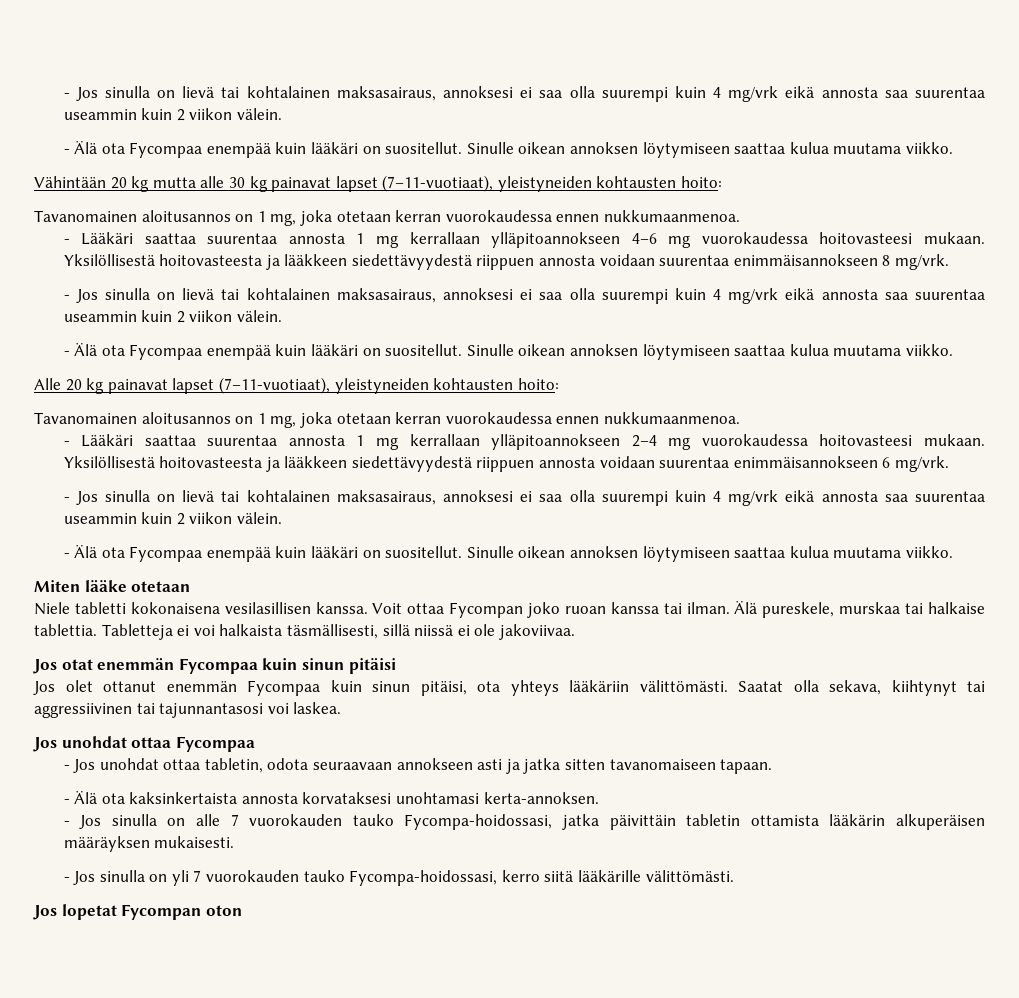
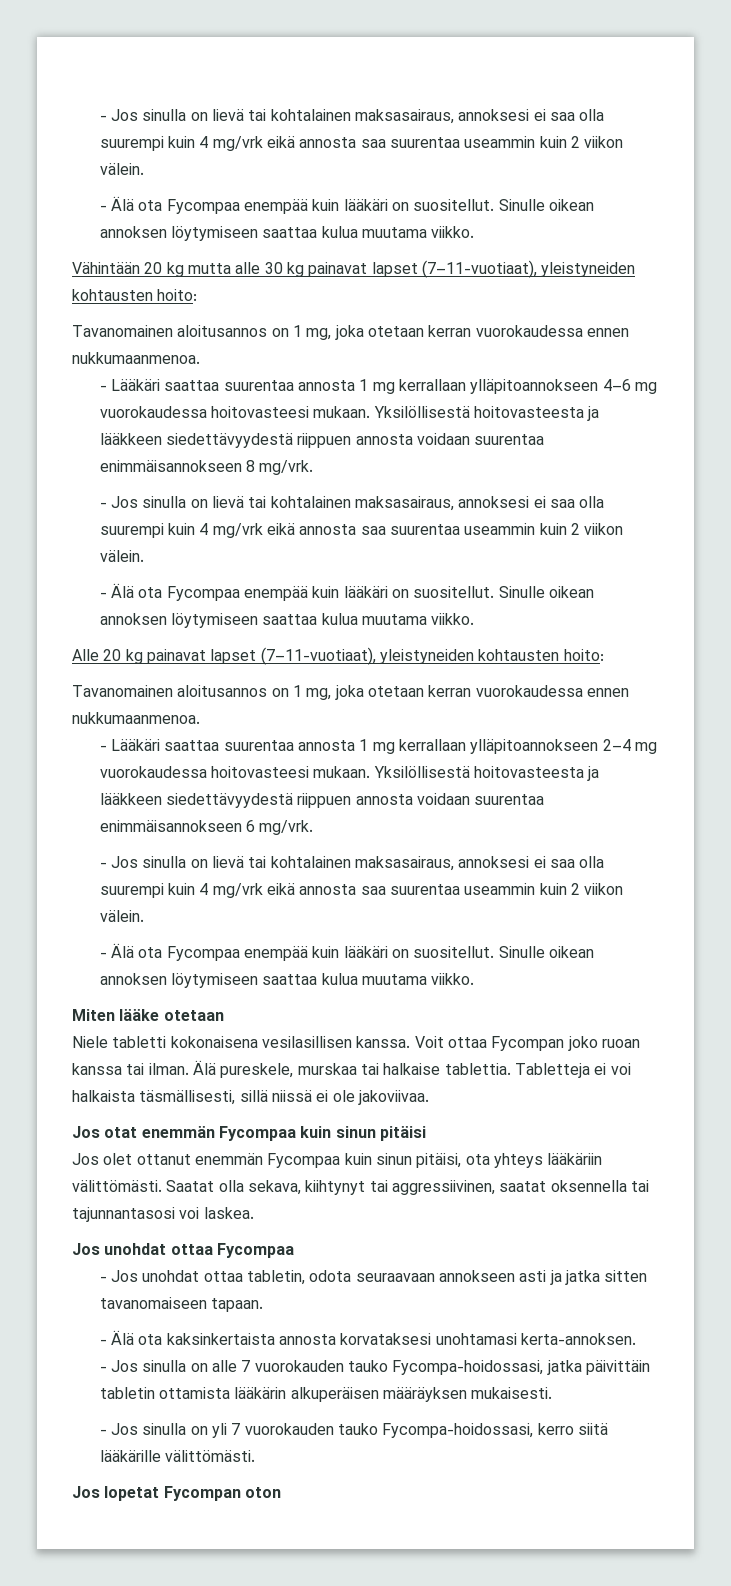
- Saatat olla sekava, kiihtynyt tai aggressiivinen tai tajunnantasosi voi laskea.
+ Saatat olla sekava, kiihtynyt tai aggressiivinen, saatat oksennella tai tajunnantasosi voi laskea.

